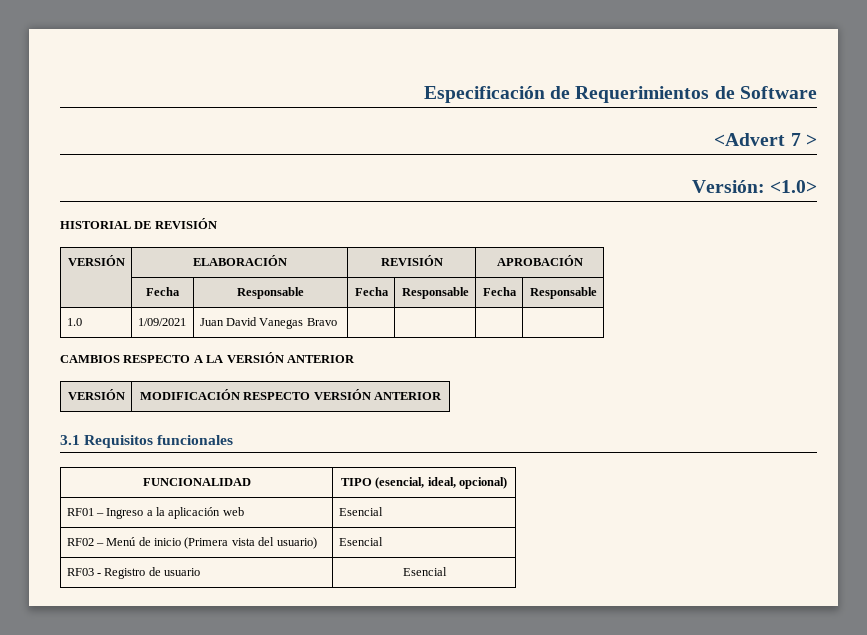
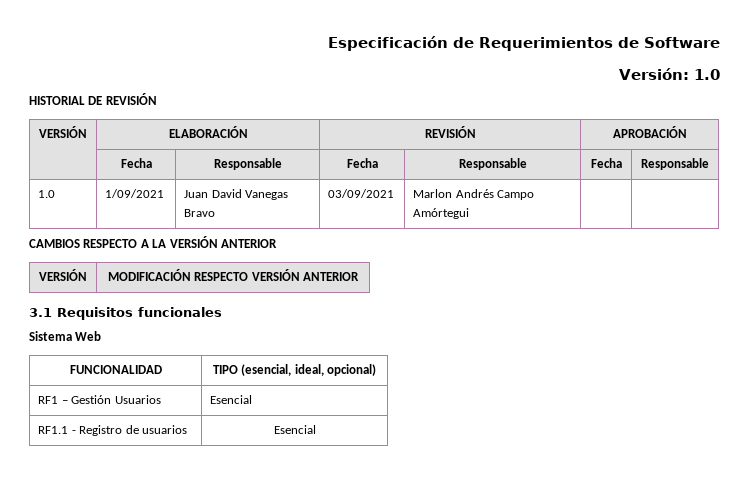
- <Advert 7 >
- Versión: <1.0>
+ Versión: 1.0
- 1.0 | 1/09/2021 | Juan David Vanegas Bravo | | | |
+ 1.0 | 1/09/2021 | Juan David Vanegas Bravo | 03/09/2021 | Marlon Andrés Campo Amórtegui | |
+ Sistema Web
- RF01 – Ingreso a la aplicación web | Esencial
- RF02 – Menú de inicio (Primera vista del usuario) | Esencial
- RF03 - Registro de usuario | Esencial
+ RF1 – Gestión Usuarios | Esencial
+ RF1.1 - Registro de usuarios | Esencial

